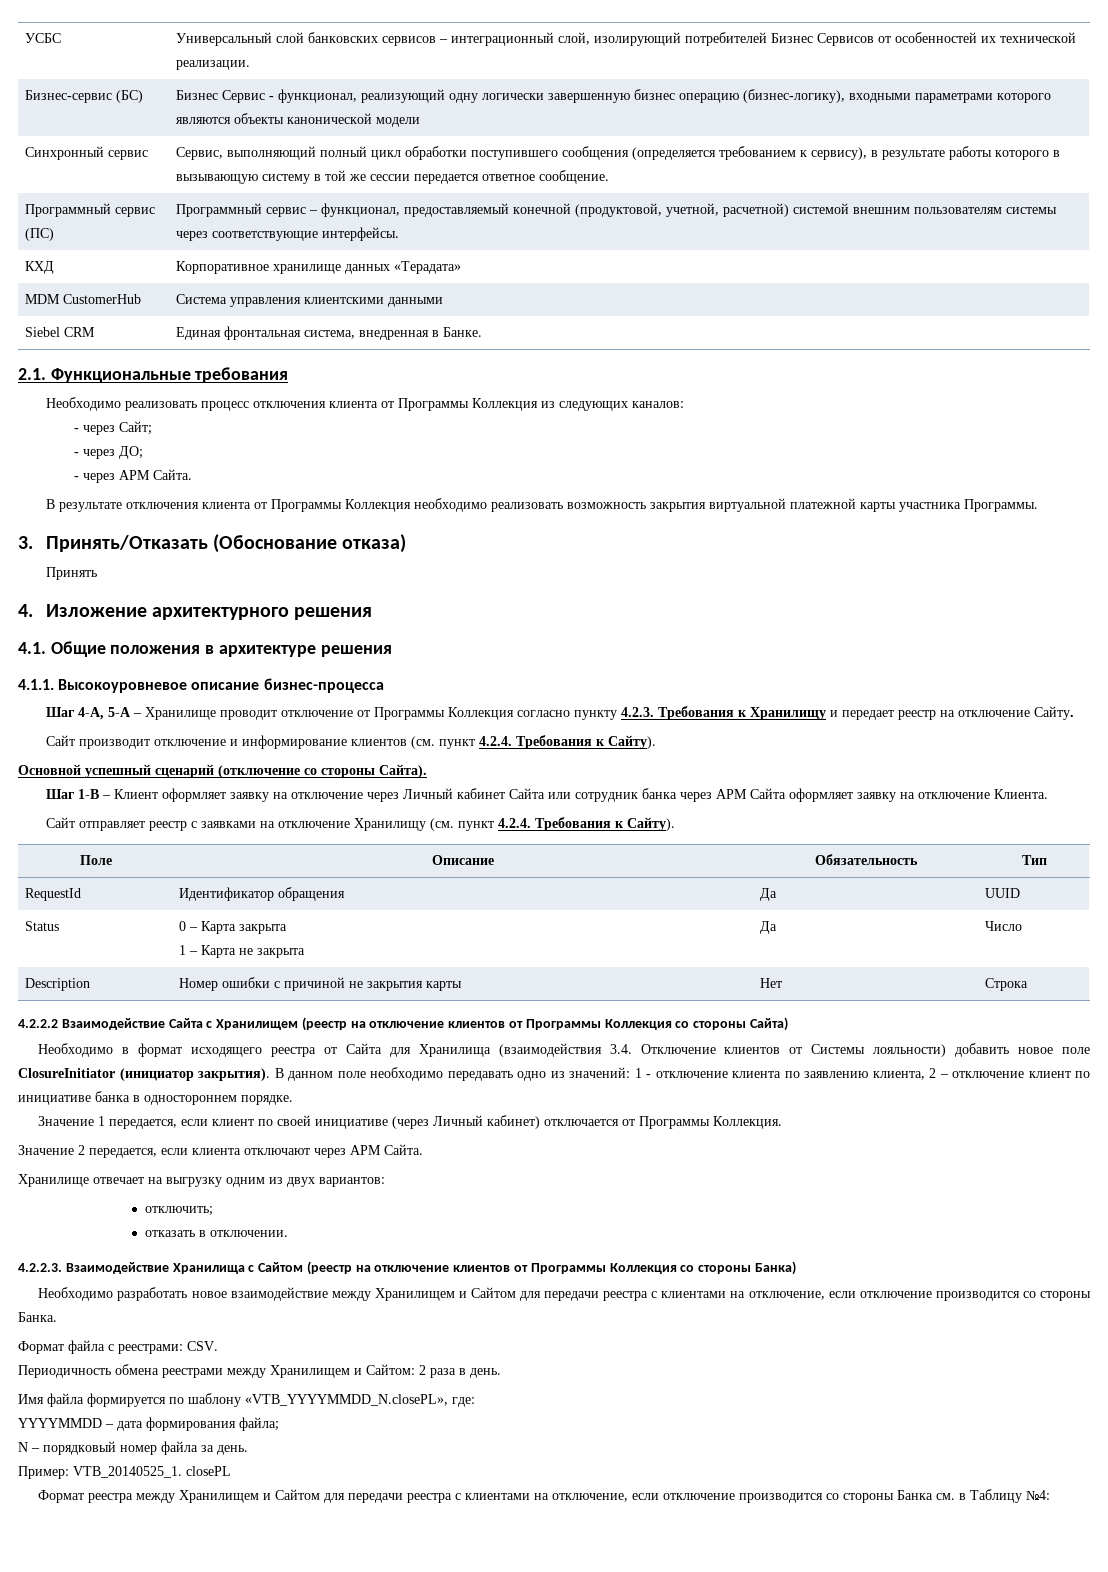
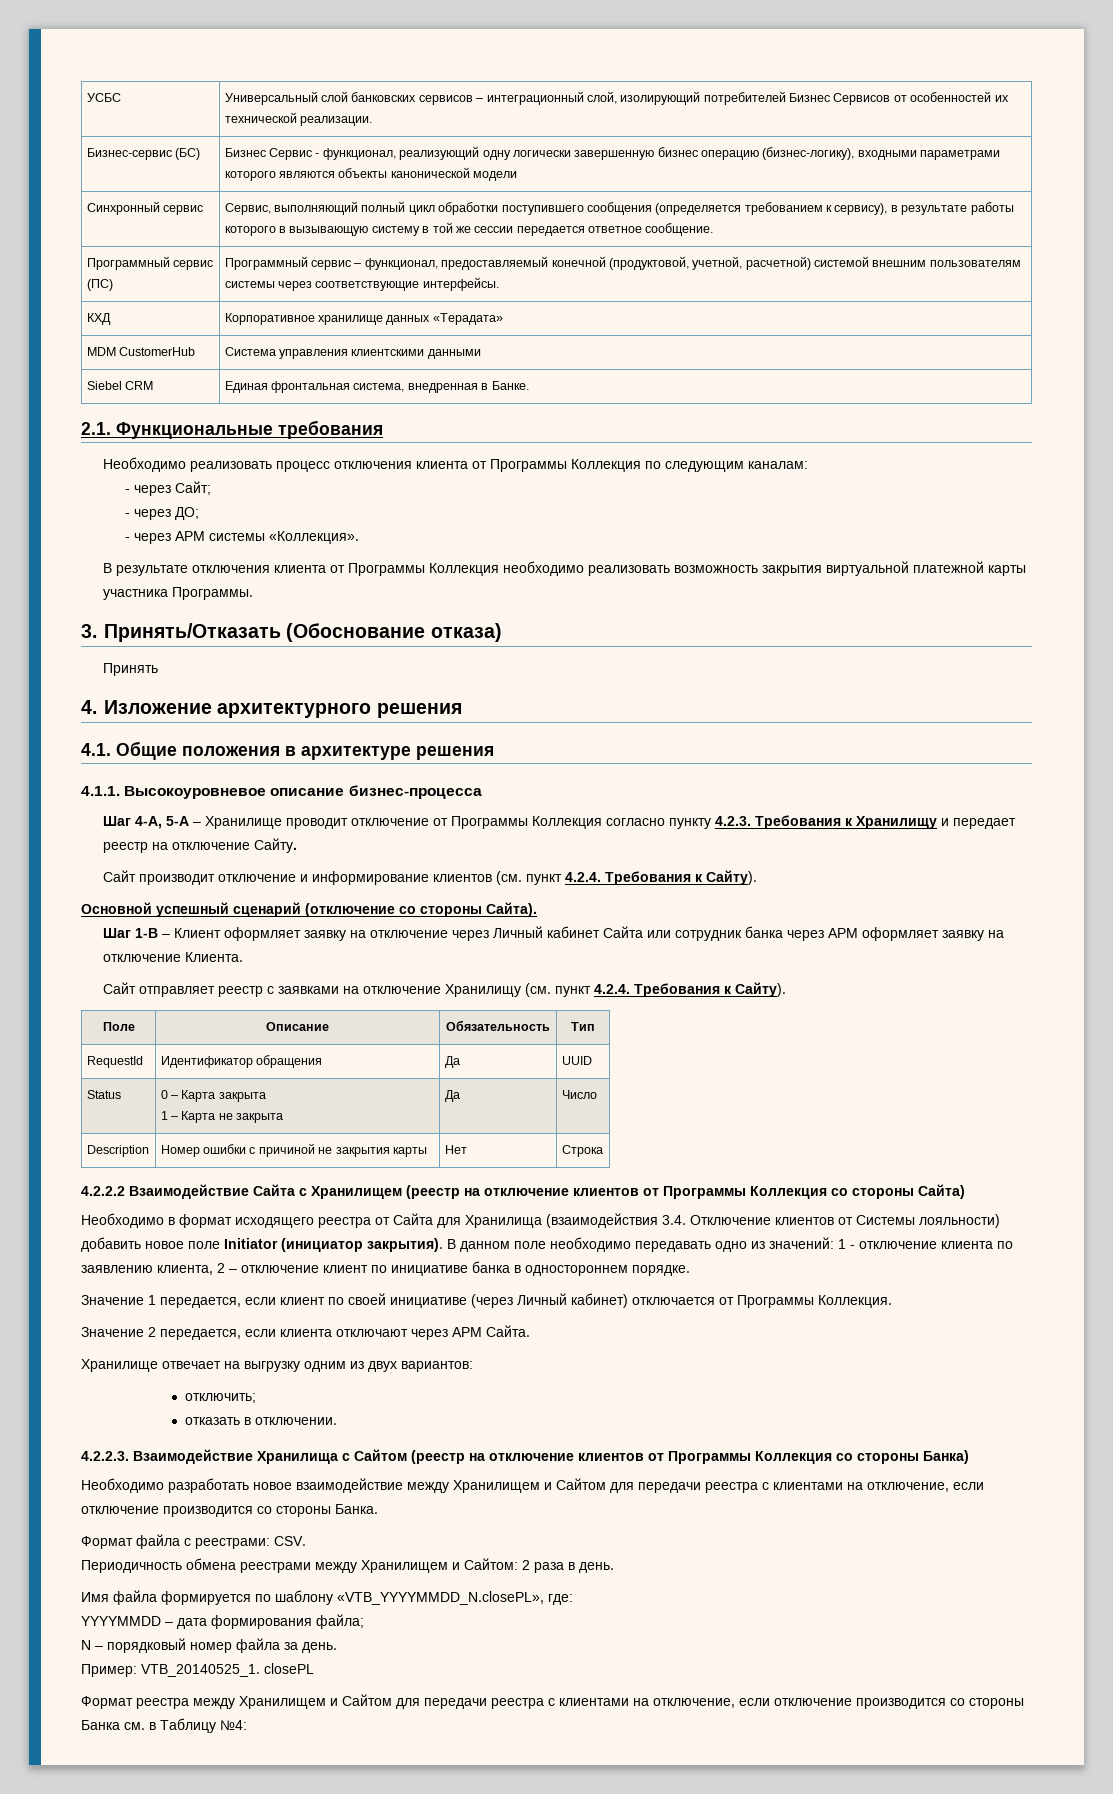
- Необходимо реализовать процесс отключения клиента от Программы Коллекция из следующих каналов:
+ Необходимо реализовать процесс отключения клиента от Программы Коллекция по следующим каналам:
- - через АРМ Сайта.
+ - через АРМ системы «Коллекция».
- Шаг 1-В – Клиент оформляет заявку на отключение через Личный кабинет Сайта или сотрудник банка через АРМ Сайта оформляет заявку на отключение Клиента.
+ Шаг 1-В – Клиент оформляет заявку на отключение через Личный кабинет Сайта или сотрудник банка через АРМ оформляет заявку на отключение Клиента.
- Необходимо в формат исходящего реестра от Сайта для Хранилища (взаимодействия 3.4. Отключение клиентов от Системы лояльности) добавить новое поле ClosureInitiator (инициатор закрытия).
+ Необходимо в формат исходящего реестра от Сайта для Хранилища (взаимодействия 3.4. Отключение клиентов от Системы лояльности) добавить новое поле Initiator (инициатор закрытия).

